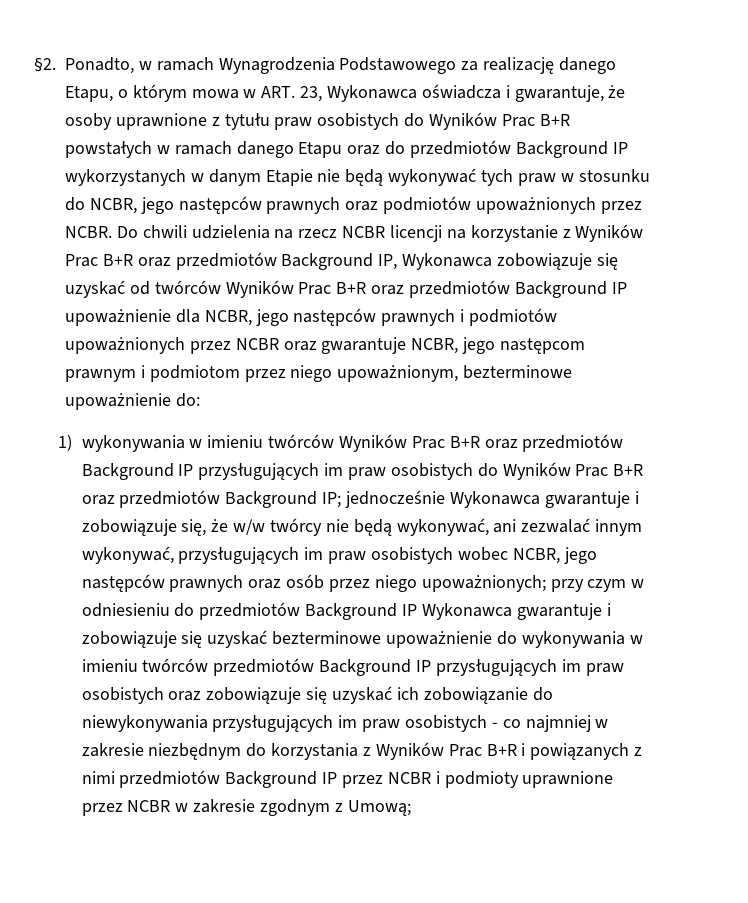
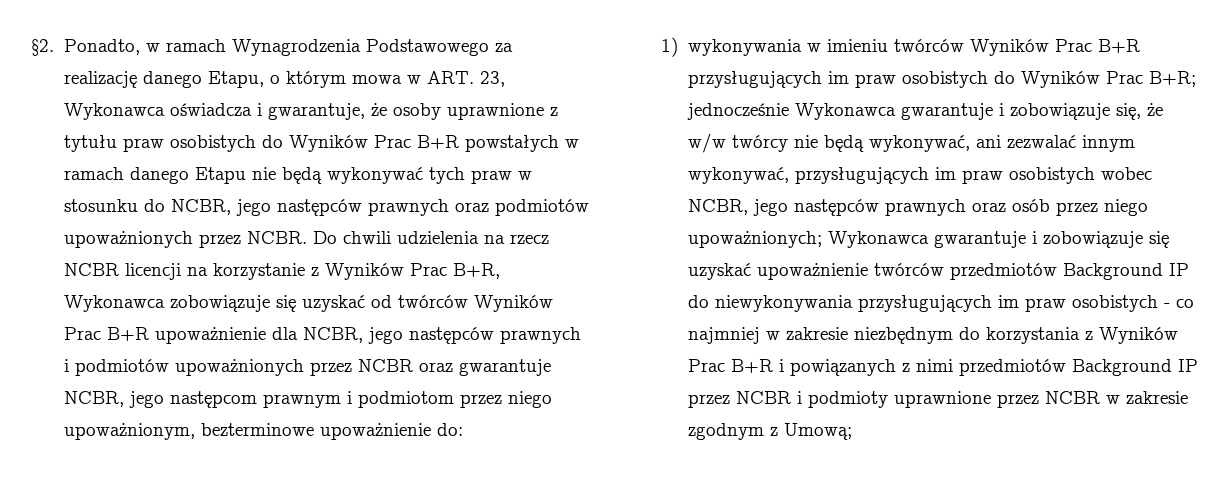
- Ponadto, w ramach Wynagrodzenia Podstawowego za realizację danego Etapu, o którym mowa w ART. 23, Wykonawca oświadcza i gwarantuje, że osoby uprawnione z tytułu praw osobistych do Wyników Prac B+R powstałych w ramach danego Etapu oraz do przedmiotów Background IP wykorzystanych w danym Etapie nie będą wykonywać tych praw w stosunku do NCBR, jego następców prawnych oraz podmiotów upoważnionych przez NCBR.
+ Ponadto, w ramach Wynagrodzenia Podstawowego za realizację danego Etapu, o którym mowa w ART. 23, Wykonawca oświadcza i gwarantuje, że osoby uprawnione z tytułu praw osobistych do Wyników Prac B+R powstałych w ramach danego Etapu nie będą wykonywać tych praw w stosunku do NCBR, jego następców prawnych oraz podmiotów upoważnionych przez NCBR.
- Do chwili udzielenia na rzecz NCBR licencji na korzystanie z Wyników Prac B+R oraz przedmiotów Background IP, Wykonawca zobowiązuje się uzyskać od twórców Wyników Prac B+R oraz przedmiotów Background IP upoważnienie dla NCBR, jego następców prawnych i podmiotów upoważnionych przez NCBR oraz gwarantuje NCBR, jego następcom prawnym i podmiotom przez niego upoważnionym, bezterminowe upoważnienie do:
+ Do chwili udzielenia na rzecz NCBR licencji na korzystanie z Wyników Prac B+R, Wykonawca zobowiązuje się uzyskać od twórców Wyników Prac B+R upoważnienie dla NCBR, jego następców prawnych i podmiotów upoważnionych przez NCBR oraz gwarantuje NCBR, jego następcom prawnym i podmiotom przez niego upoważnionym, bezterminowe upoważnienie do:
- 1) wykonywania w imieniu twórców Wyników Prac B+R oraz przedmiotów Background IP przysługujących im praw osobistych do Wyników Prac B+R oraz przedmiotów Background IP;
+ 1) wykonywania w imieniu twórców Wyników Prac B+R przysługujących im praw osobistych do Wyników Prac B+R;
- przy czym w odniesieniu do przedmiotów Background IP Wykonawca gwarantuje i zobowiązuje się uzyskać bezterminowe upoważnienie do wykonywania w imieniu twórców przedmiotów Background IP przysługujących im praw osobistych oraz zobowiązuje się uzyskać ich zobowiązanie do niewykonywania przysługujących im praw osobistych - co najmniej w zakresie niezbędnym do korzystania z Wyników Prac B+R i powiązanych z nimi przedmiotów Background IP przez NCBR i podmioty uprawnione przez NCBR w zakresie zgodnym z Umową;
+ Wykonawca gwarantuje i zobowiązuje się uzyskać upoważnienie twórców przedmiotów Background IP do niewykonywania przysługujących im praw osobistych - co najmniej w zakresie niezbędnym do korzystania z Wyników Prac B+R i powiązanych z nimi przedmiotów Background IP przez NCBR i podmioty uprawnione przez NCBR w zakresie zgodnym z Umową;

